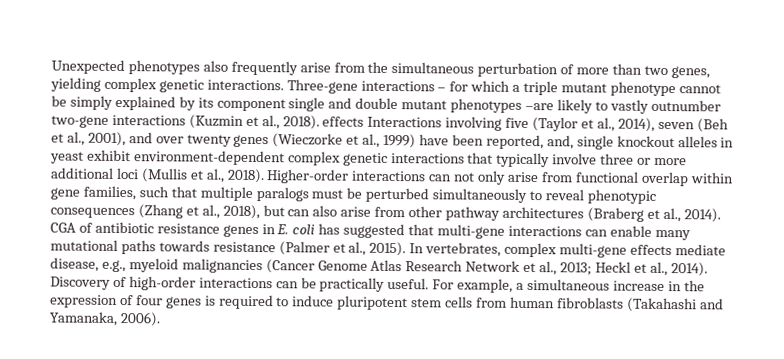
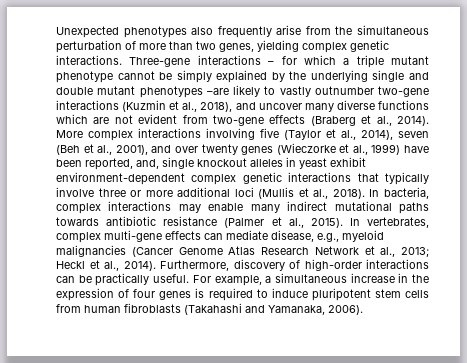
- Three-gene interactions – for which a triple mutant phenotype cannot be simply explained by its component single and double mutant phenotypes –are likely to vastly outnumber two-gene interactions (Kuzmin et al., 2018). effects Interactions involving five (Taylor et al., 2014), seven (Beh et al., 2001), and over twenty genes (Wieczorke et al., 1999) have been reported, and, single knockout alleles in yeast exhibit environment-dependent complex genetic interactions that typically involve three or more additional loci (Mullis et al., 2018).
+ Three-gene interactions – for which a triple mutant phenotype cannot be simply explained by the underlying single and double mutant phenotypes –are likely to vastly outnumber two-gene interactions (Kuzmin et al., 2018), and uncover many diverse functions which are not evident from two-gene effects (Braberg et al., 2014). More complex interactions involving five (Taylor et al., 2014), seven (Beh et al., 2001), and over twenty genes (Wieczorke et al., 1999) have been reported, and, single knockout alleles in yeast exhibit environment-dependent complex genetic interactions that typically involve three or more additional loci (Mullis et al., 2018).
- Higher-order interactions can not only arise from functional overlap within gene families, such that multiple paralogs must be perturbed simultaneously to reveal phenotypic consequences (Zhang et al., 2018), but can also arise from other pathway architectures (Braberg et al., 2014). CGA of antibiotic resistance genes in E. coli has suggested that multi-gene interactions can enable many mutational paths towards resistance (Palmer et al., 2015).
+ In bacteria, complex interactions may enable many indirect mutational paths towards antibiotic resistance (Palmer et al., 2015).
- In vertebrates, complex multi-gene effects mediate disease, e.g., myeloid malignancies (Cancer Genome Atlas Research Network et al., 2013; Heckl et al., 2014).
+ In vertebrates, complex multi-gene effects can mediate disease, e.g., myeloid malignancies (Cancer Genome Atlas Research Network et al., 2013; Heckl et al., 2014).
- Discovery of high-order interactions can be practically useful.
+ Furthermore, discovery of high-order interactions can be practically useful.

